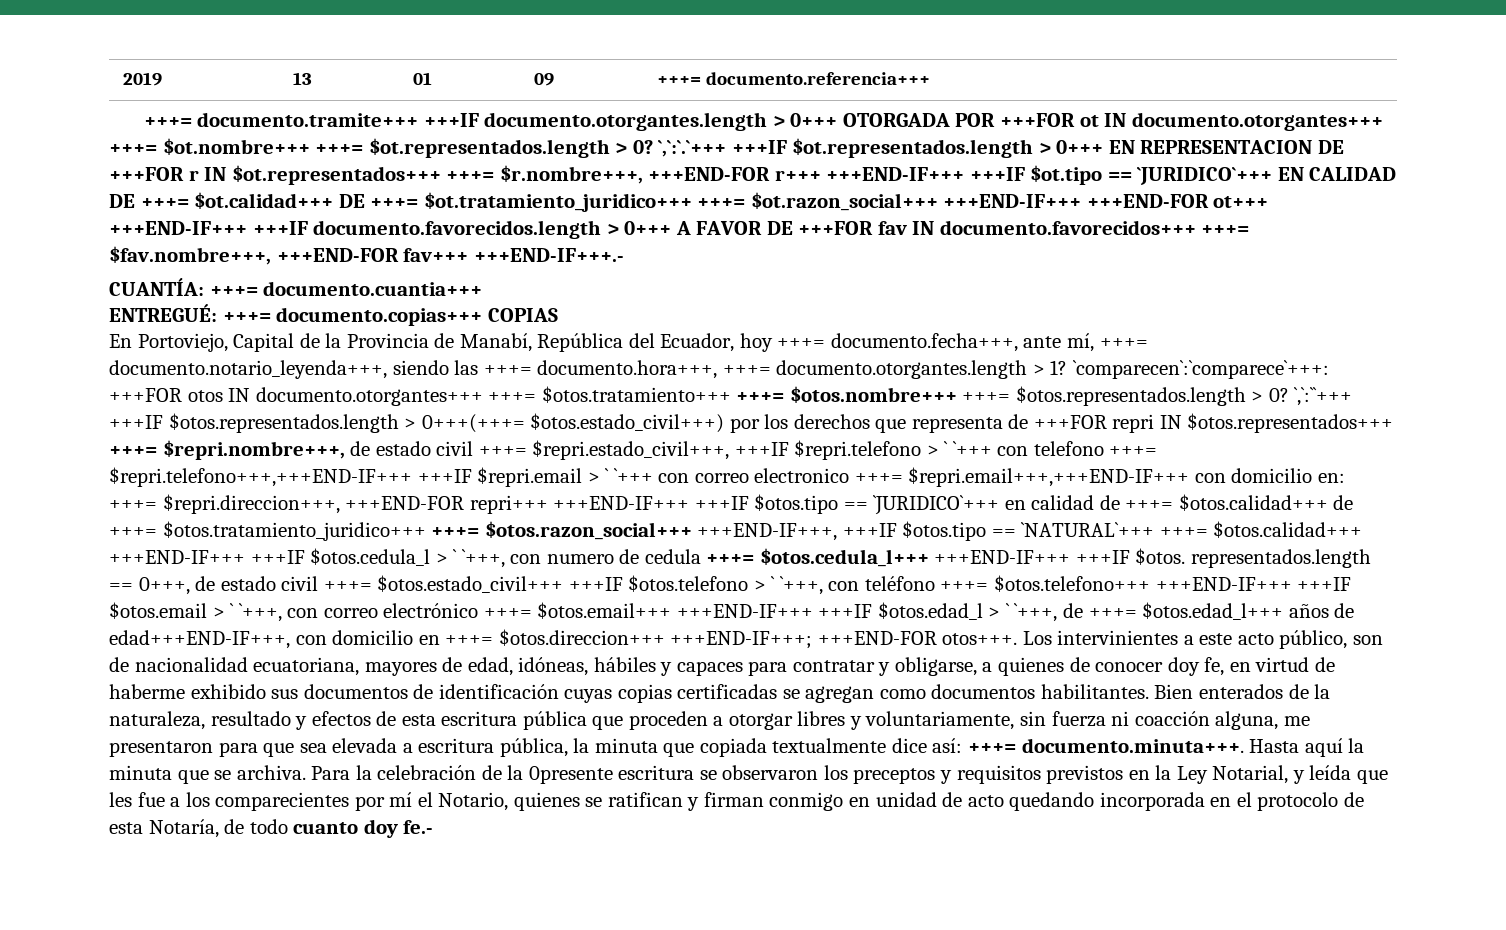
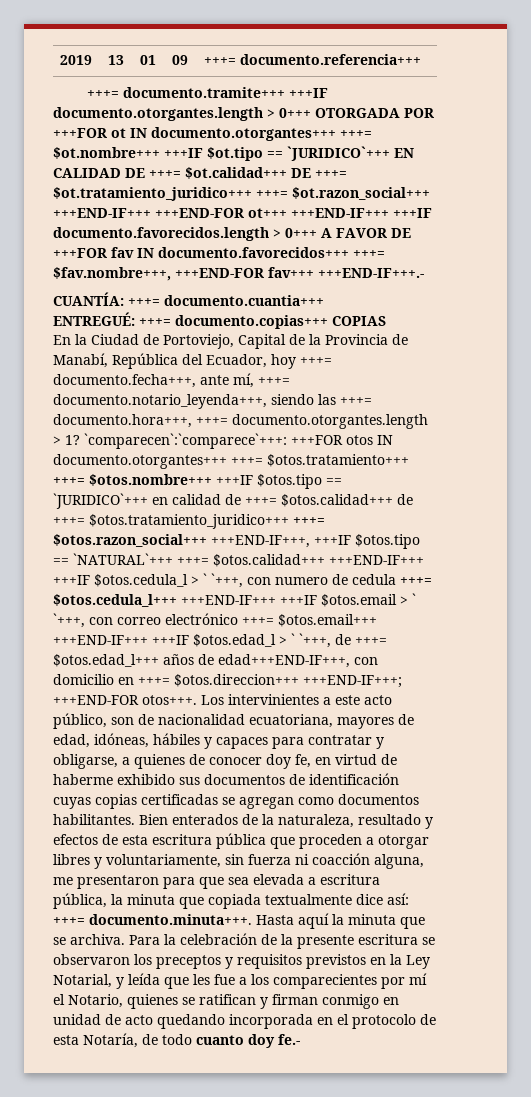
- +++= documento.tramite+++ +++IF documento.otorgantes.length > 0+++ OTORGADA POR +++FOR ot IN documento.otorgantes+++ +++= $ot.nombre+++ +++= $ot.representados.length > 0? `,`:`.`+++ +++IF $ot.representados.length > 0+++ EN REPRESENTACION DE +++FOR r IN $ot.representados+++ +++= $r.nombre+++, +++END-FOR r+++ +++END-IF+++ +++IF $ot.tipo == `JURIDICO`+++ EN CALIDAD DE +++= $ot.calidad+++ DE +++= $ot.tratamiento_juridico+++ +++= $ot.razon_social+++ +++END-IF+++ +++END-FOR ot+++ +++END-IF+++ +++IF documento.favorecidos.length > 0+++ A FAVOR DE +++FOR fav IN documento.favorecidos+++ +++= $fav.nombre+++, +++END-FOR fav+++ +++END-IF+++.-
+ +++= documento.tramite+++ +++IF documento.otorgantes.length > 0+++ OTORGADA POR +++FOR ot IN documento.otorgantes+++ +++= $ot.nombre+++ +++IF $ot.tipo == `JURIDICO`+++ EN CALIDAD DE +++= $ot.calidad+++ DE +++= $ot.tratamiento_juridico+++ +++= $ot.razon_social+++ +++END-IF+++ +++END-FOR ot+++ +++END-IF+++ +++IF documento.favorecidos.length > 0+++ A FAVOR DE +++FOR fav IN documento.favorecidos+++ +++= $fav.nombre+++, +++END-FOR fav+++ +++END-IF+++.-
- En Portoviejo, Capital de la Provincia de Manabí, República del Ecuador, hoy +++= documento.fecha+++, ante mí, +++= documento.notario_leyenda+++, siendo las +++= documento.hora+++, +++= documento.otorgantes.length > 1?
+ En la Ciudad de Portoviejo, Capital de la Provincia de Manabí, República del Ecuador, hoy +++= documento.fecha+++, ante mí, +++= documento.notario_leyenda+++, siendo las +++= documento.hora+++, +++= documento.otorgantes.length > 1?
- +++FOR otos IN documento.otorgantes+++ +++= $otos.tratamiento+++ +++= $otos.nombre+++ +++= $otos.representados.length > 0? `,`:``+++ +++IF $otos.representados.length > 0+++(+++= $otos.estado_civil+++) por los derechos que representa de +++FOR repri IN $otos.representados+++ +++= $repri.nombre+++, de estado civil +++= $repri.estado_civil+++, +++IF $repri.telefono > ` `+++ con telefono +++= $repri.telefono+++,+++END-IF+++ +++IF $repri.email > ` `+++ con correo electronico +++= $repri.email+++,+++END-IF+++ con domicilio en: +++= $repri.direccion+++, +++END-FOR repri+++ +++END-IF+++ +++IF $otos.tipo == `JURIDICO`+++ en calidad de +++= $otos.calidad+++ de +++= $otos.tratamiento_juridico+++ +++= $otos.razon_social+++ +++END-IF+++, +++IF $otos.tipo == `NATURAL`+++ +++= $otos.calidad+++ +++END-IF+++ +++IF $otos.cedula_l > ` `+++, con numero de cedula +++= $otos.cedula_l+++ +++END-IF+++ +++IF $otos. representados.length == 0+++, de estado civil +++= $otos.estado_civil+++ +++IF $otos.telefono > ` `+++, con teléfono +++= $otos.telefono+++ +++END-IF+++ +++IF $otos.email > ` `+++, con correo electrónico +++= $otos.email+++ +++END-IF+++ +++IF $otos.edad_l > ` `+++, de +++= $otos.edad_l+++ años de edad+++END-IF+++, con domicilio en +++= $otos.direccion+++ +++END-IF+++;
+ +++FOR otos IN documento.otorgantes+++ +++= $otos.tratamiento+++ +++= $otos.nombre+++ +++IF $otos.tipo == `JURIDICO`+++ en calidad de +++= $otos.calidad+++ de +++= $otos.tratamiento_juridico+++ +++= $otos.razon_social+++ +++END-IF+++, +++IF $otos.tipo == `NATURAL`+++ +++= $otos.calidad+++ +++END-IF+++ +++IF $otos.cedula_l > ` `+++, con numero de cedula +++= $otos.cedula_l+++ +++END-IF+++ +++IF $otos.email > ` `+++, con correo electrónico +++= $otos.email+++ +++END-IF+++ +++IF $otos.edad_l > ` `+++, de +++= $otos.edad_l+++ años de edad+++END-IF+++, con domicilio en +++= $otos.direccion+++ +++END-IF+++;
- Para la celebración de la 0presente escritura se observaron los preceptos y requisitos previstos en la Ley Notarial, y leída que les fue a los comparecientes por mí el Notario, quienes se ratifican y firman conmigo en unidad de acto quedando incorporada en el protocolo de esta Notaría, de todo cuanto doy fe.-
+ Para la celebración de la presente escritura se observaron los preceptos y requisitos previstos en la Ley Notarial, y leída que les fue a los comparecientes por mí el Notario, quienes se ratifican y firman conmigo en unidad de acto quedando incorporada en el protocolo de esta Notaría, de todo cuanto doy fe.-

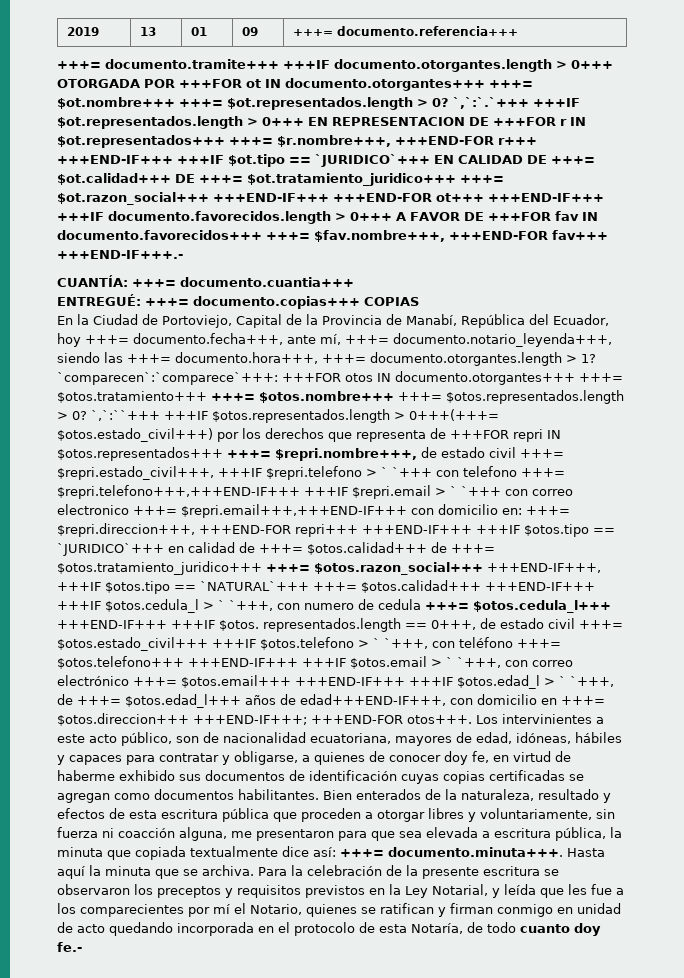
- +++= documento.tramite+++ +++IF documento.otorgantes.length > 0+++ OTORGADA POR +++FOR ot IN documento.otorgantes+++ +++= $ot.nombre+++ +++IF $ot.tipo == `JURIDICO`+++ EN CALIDAD DE +++= $ot.calidad+++ DE +++= $ot.tratamiento_juridico+++ +++= $ot.razon_social+++ +++END-IF+++ +++END-FOR ot+++ +++END-IF+++ +++IF documento.favorecidos.length > 0+++ A FAVOR DE +++FOR fav IN documento.favorecidos+++ +++= $fav.nombre+++, +++END-FOR fav+++ +++END-IF+++.-
+ +++= documento.tramite+++ +++IF documento.otorgantes.length > 0+++ OTORGADA POR +++FOR ot IN documento.otorgantes+++ +++= $ot.nombre+++ +++= $ot.representados.length > 0? `,`:`.`+++ +++IF $ot.representados.length > 0+++ EN REPRESENTACION DE +++FOR r IN $ot.representados+++ +++= $r.nombre+++, +++END-FOR r+++ +++END-IF+++ +++IF $ot.tipo == `JURIDICO`+++ EN CALIDAD DE +++= $ot.calidad+++ DE +++= $ot.tratamiento_juridico+++ +++= $ot.razon_social+++ +++END-IF+++ +++END-FOR ot+++ +++END-IF+++ +++IF documento.favorecidos.length > 0+++ A FAVOR DE +++FOR fav IN documento.favorecidos+++ +++= $fav.nombre+++, +++END-FOR fav+++ +++END-IF+++.-
- +++FOR otos IN documento.otorgantes+++ +++= $otos.tratamiento+++ +++= $otos.nombre+++ +++IF $otos.tipo == `JURIDICO`+++ en calidad de +++= $otos.calidad+++ de +++= $otos.tratamiento_juridico+++ +++= $otos.razon_social+++ +++END-IF+++, +++IF $otos.tipo == `NATURAL`+++ +++= $otos.calidad+++ +++END-IF+++ +++IF $otos.cedula_l > ` `+++, con numero de cedula +++= $otos.cedula_l+++ +++END-IF+++ +++IF $otos.email > ` `+++, con correo electrónico +++= $otos.email+++ +++END-IF+++ +++IF $otos.edad_l > ` `+++, de +++= $otos.edad_l+++ años de edad+++END-IF+++, con domicilio en +++= $otos.direccion+++ +++END-IF+++;
+ +++FOR otos IN documento.otorgantes+++ +++= $otos.tratamiento+++ +++= $otos.nombre+++ +++= $otos.representados.length > 0? `,`:``+++ +++IF $otos.representados.length > 0+++(+++= $otos.estado_civil+++) por los derechos que representa de +++FOR repri IN $otos.representados+++ +++= $repri.nombre+++, de estado civil +++= $repri.estado_civil+++, +++IF $repri.telefono > ` `+++ con telefono +++= $repri.telefono+++,+++END-IF+++ +++IF $repri.email > ` `+++ con correo electronico +++= $repri.email+++,+++END-IF+++ con domicilio en: +++= $repri.direccion+++, +++END-FOR repri+++ +++END-IF+++ +++IF $otos.tipo == `JURIDICO`+++ en calidad de +++= $otos.calidad+++ de +++= $otos.tratamiento_juridico+++ +++= $otos.razon_social+++ +++END-IF+++, +++IF $otos.tipo == `NATURAL`+++ +++= $otos.calidad+++ +++END-IF+++ +++IF $otos.cedula_l > ` `+++, con numero de cedula +++= $otos.cedula_l+++ +++END-IF+++ +++IF $otos. representados.length == 0+++, de estado civil +++= $otos.estado_civil+++ +++IF $otos.telefono > ` `+++, con teléfono +++= $otos.telefono+++ +++END-IF+++ +++IF $otos.email > ` `+++, con correo electrónico +++= $otos.email+++ +++END-IF+++ +++IF $otos.edad_l > ` `+++, de +++= $otos.edad_l+++ años de edad+++END-IF+++, con domicilio en +++= $otos.direccion+++ +++END-IF+++;

